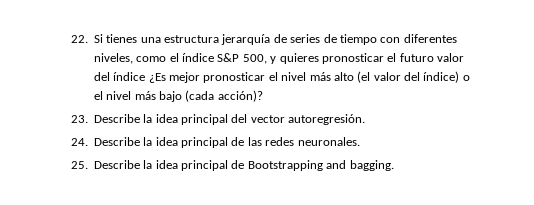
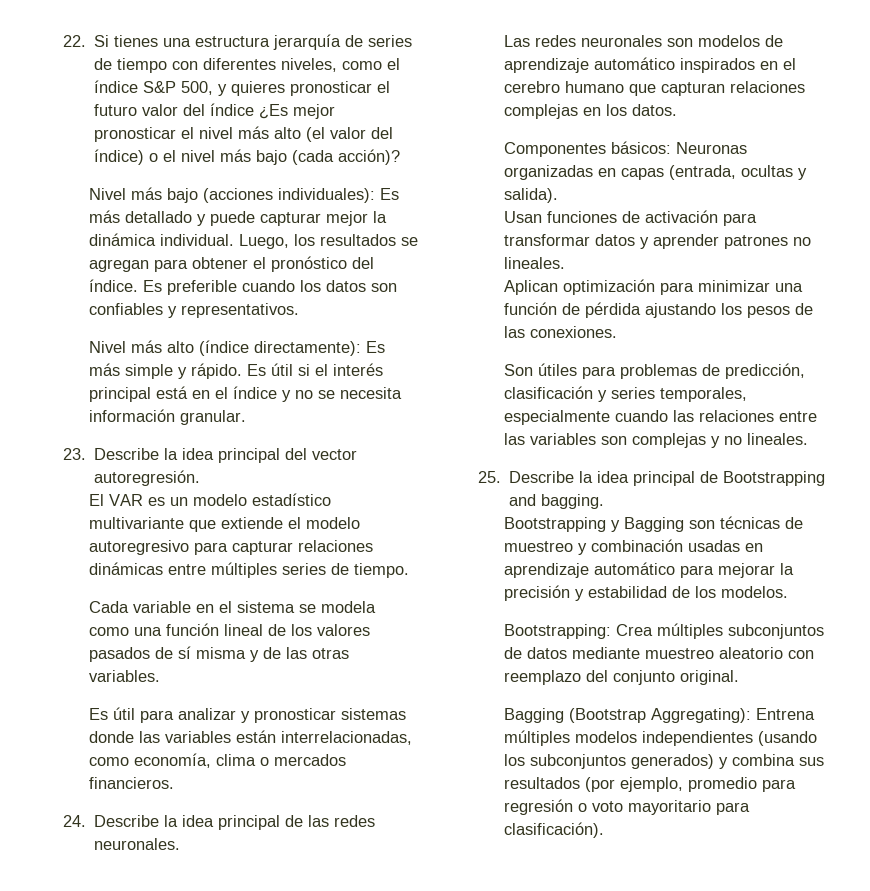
+ Nivel más bajo (acciones individuales): Es más detallado y puede capturar mejor la dinámica individual. Luego, los resultados se agregan para obtener el pronóstico del índice. Es preferible cuando los datos son confiables y representativos.
+ Nivel más alto (índice directamente): Es más simple y rápido. Es útil si el interés principal está en el índice y no se necesita información granular.
+ El VAR es un modelo estadístico multivariante que extiende el modelo autoregresivo para capturar relaciones dinámicas entre múltiples series de tiempo.
+ Cada variable en el sistema se modela como una función lineal de los valores pasados de sí misma y de las otras variables.
+ Es útil para analizar y pronosticar sistemas donde las variables están interrelacionadas, como economía, clima o mercados financieros.
+ Las redes neuronales son modelos de aprendizaje automático inspirados en el cerebro humano que capturan relaciones complejas en los datos.
+ Componentes básicos: Neuronas organizadas en capas (entrada, ocultas y salida).
+ Usan funciones de activación para transformar datos y aprender patrones no lineales.
+ Aplican optimización para minimizar una función de pérdida ajustando los pesos de las conexiones.
+ Son útiles para problemas de predicción, clasificación y series temporales, especialmente cuando las relaciones entre las variables son complejas y no lineales.
+ Bootstrapping y Bagging son técnicas de muestreo y combinación usadas en aprendizaje automático para mejorar la precisión y estabilidad de los modelos.
+ Bootstrapping: Crea múltiples subconjuntos de datos mediante muestreo aleatorio con reemplazo del conjunto original.
+ Bagging (Bootstrap Aggregating): Entrena múltiples modelos independientes (usando los subconjuntos generados) y combina sus resultados (por ejemplo, promedio para regresión o voto mayoritario para clasificación).

